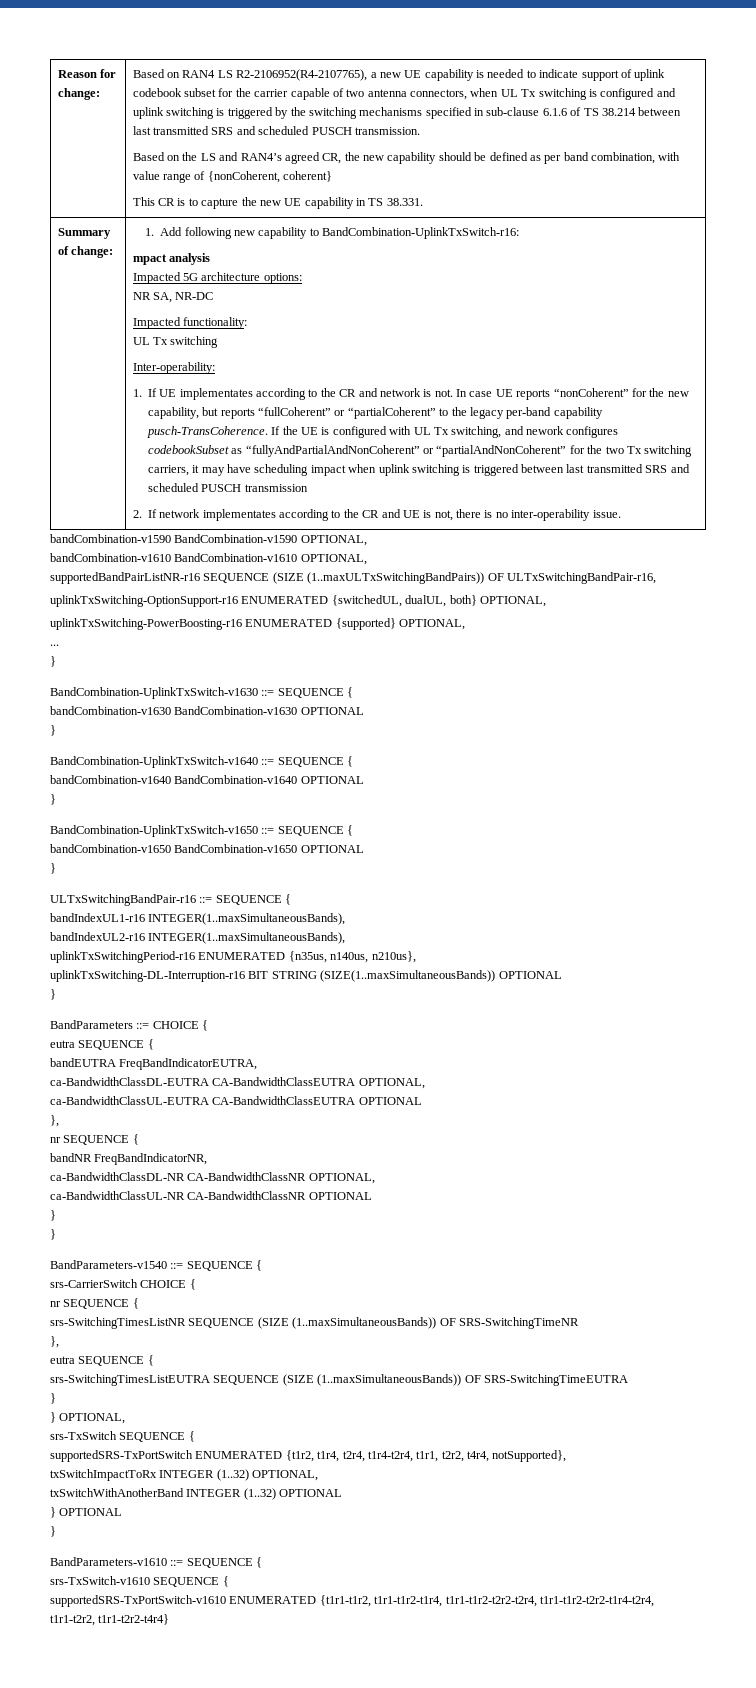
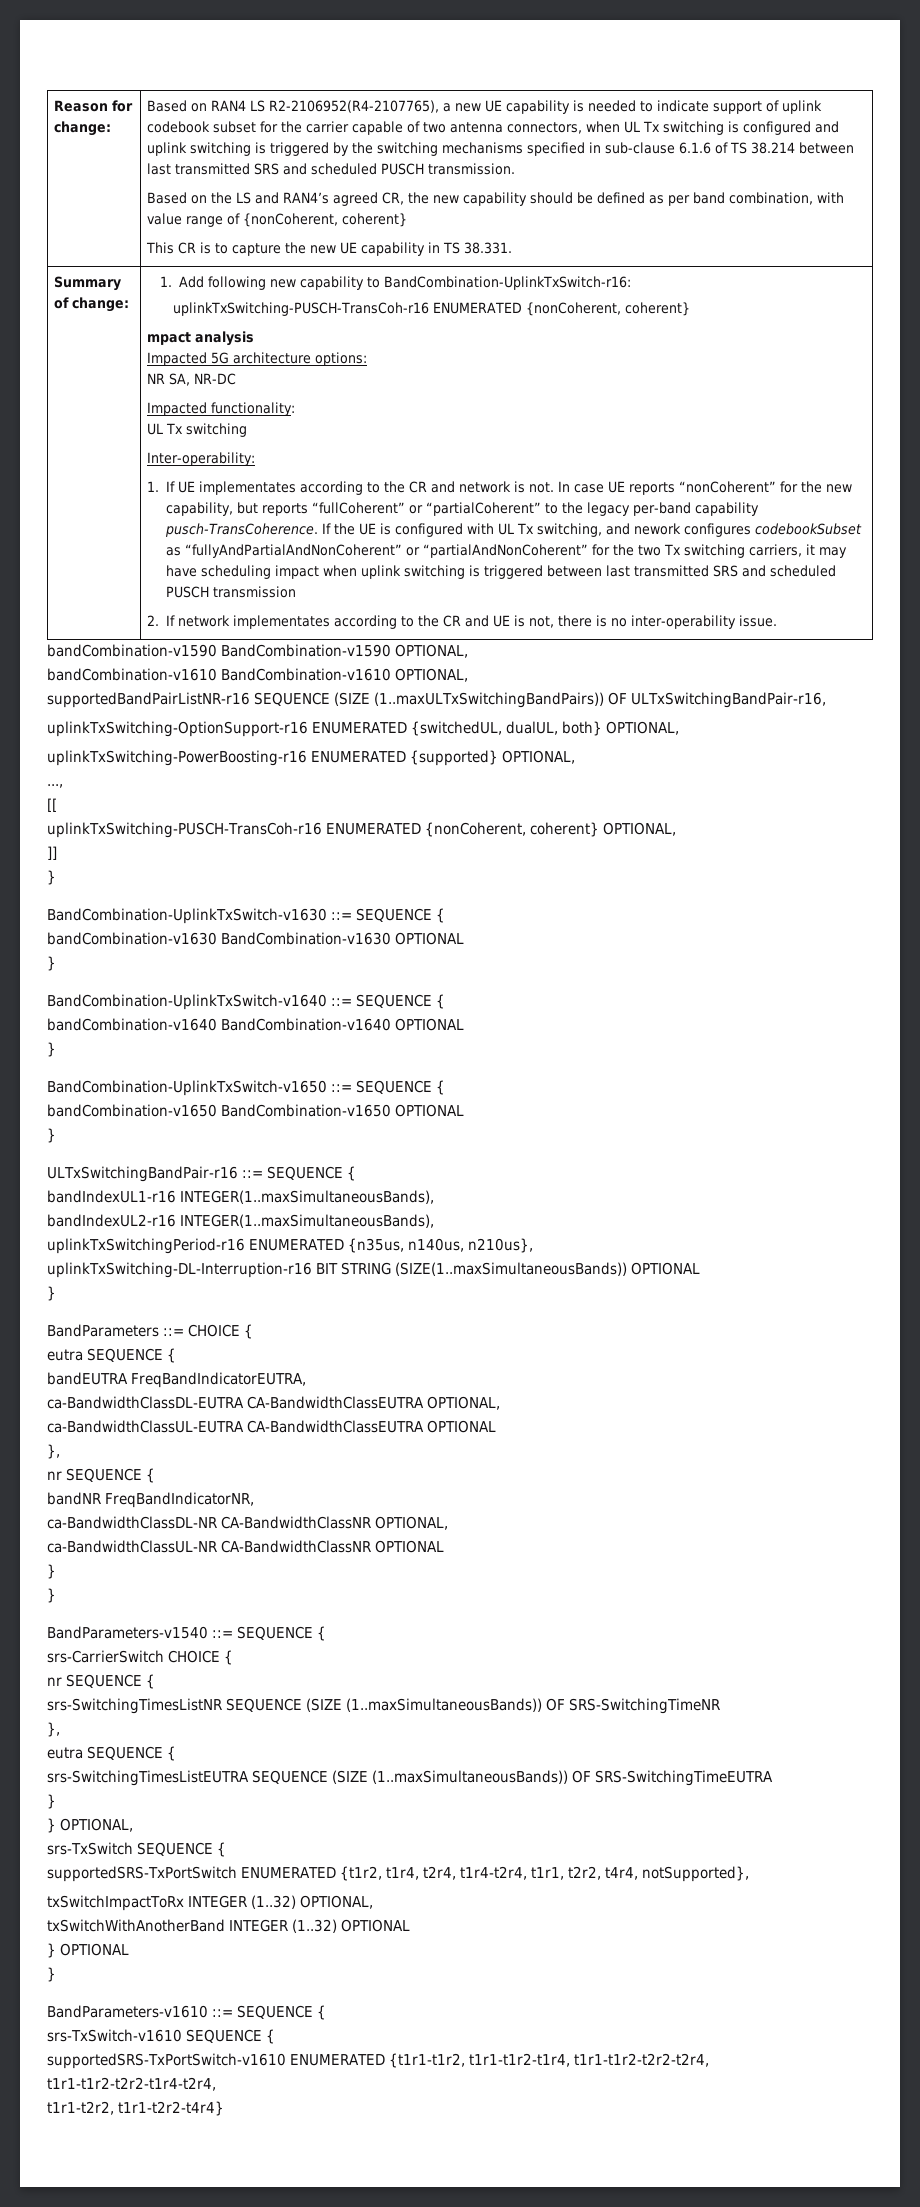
  1. Add following new capability to BandCombination-UplinkTxSwitch-r16:
+ uplinkTxSwitching-PUSCH-TransCoh-r16 ENUMERATED {nonCoherent, coherent}
- ...
+ ...,
+ [[
+ uplinkTxSwitching-PUSCH-TransCoh-r16 ENUMERATED {nonCoherent, coherent} OPTIONAL,
+ ]]

